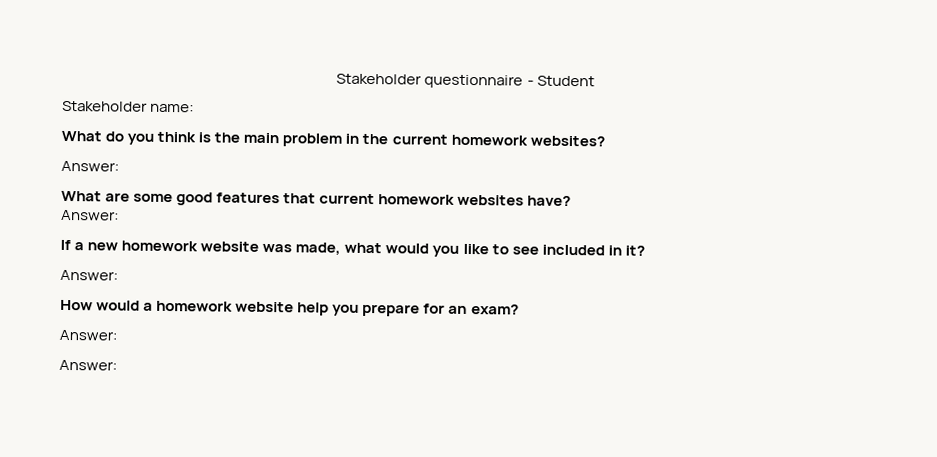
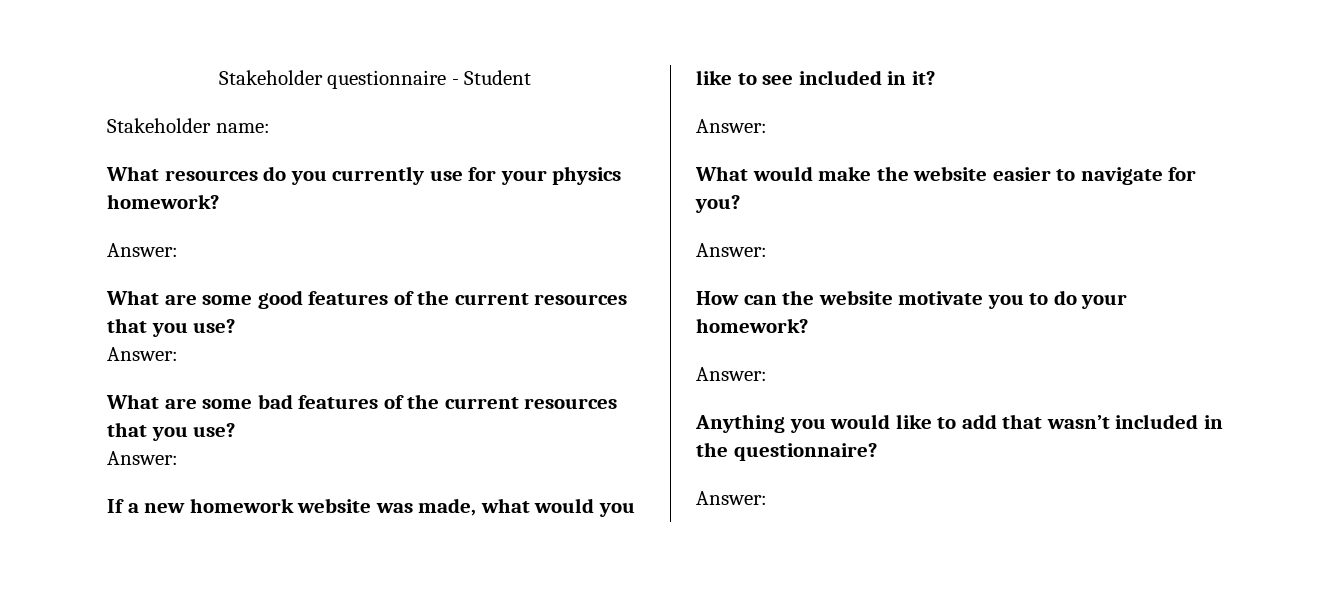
- What do you think is the main problem in the current homework websites?
+ What resources do you currently use for your physics homework?
- What are some good features that current homework websites have?
+ What are some good features of the current resources that you use?
+ Answer:
+ What are some bad features of the current resources that you use?
- How would a homework website help you prepare for an exam?
+ What would make the website easier to navigate for you?
  Answer:
+ How can the website motivate you to do your homework?
+ Answer:
+ Anything you would like to add that wasn’t included in the questionnaire?

